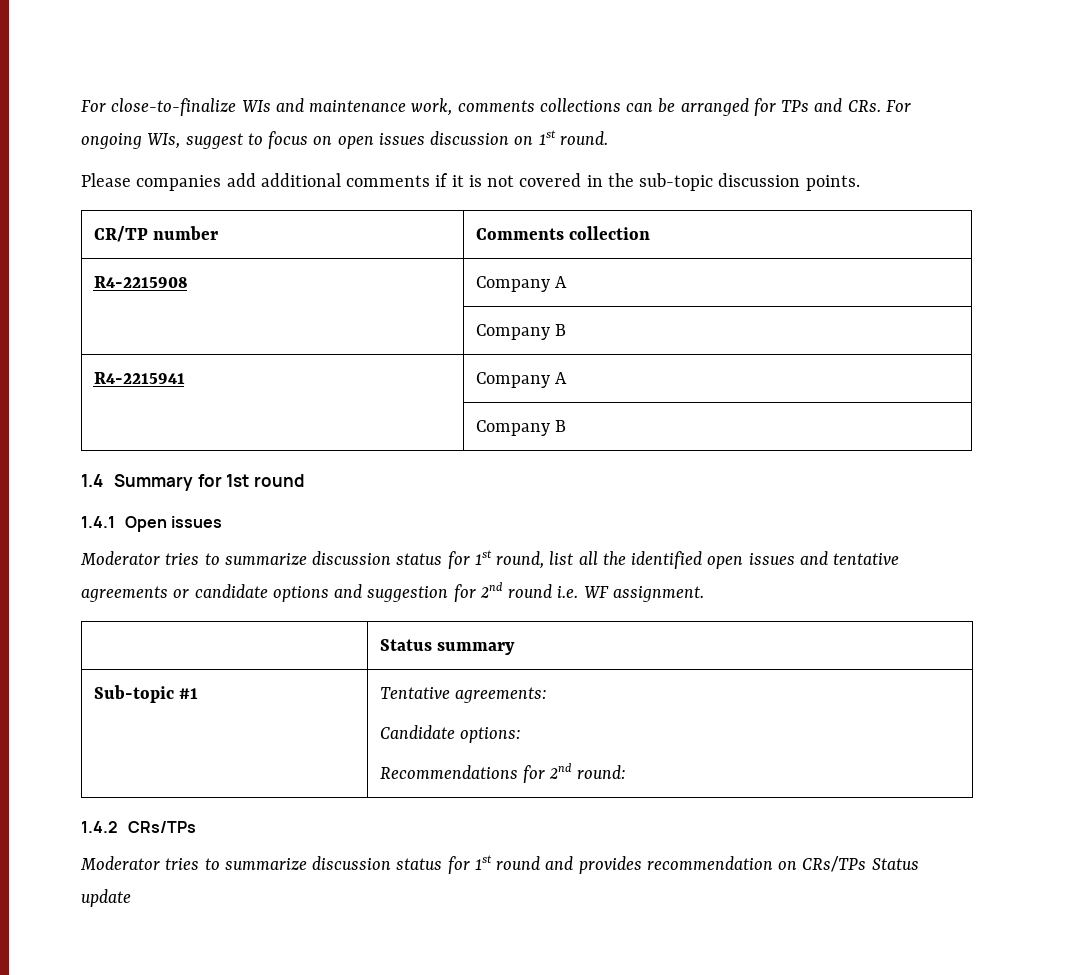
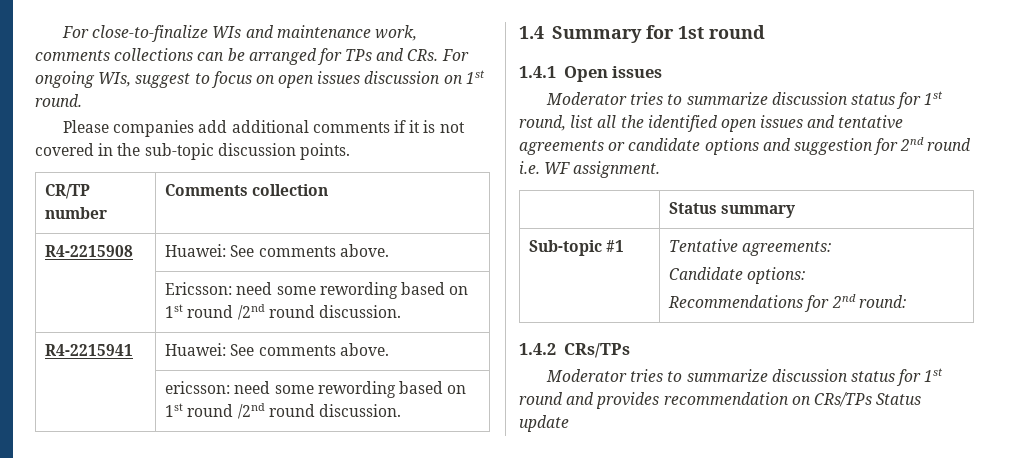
- R4-2215908 | Company A
- | Company B
- R4-2215941 | Company A
- | Company B
+ R4-2215908 | Huawei: See comments above.
+ | Ericsson: need some rewording based on 1st round /2nd round discussion.
+ R4-2215941 | Huawei: See comments above.
+ | ericsson: need some rewording based on 1st round /2nd round discussion.

